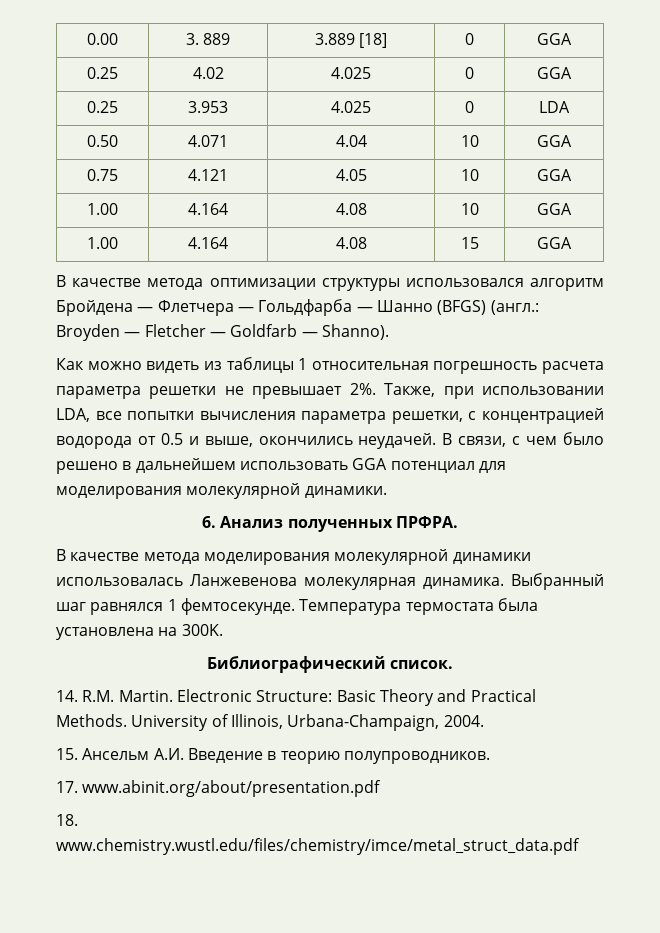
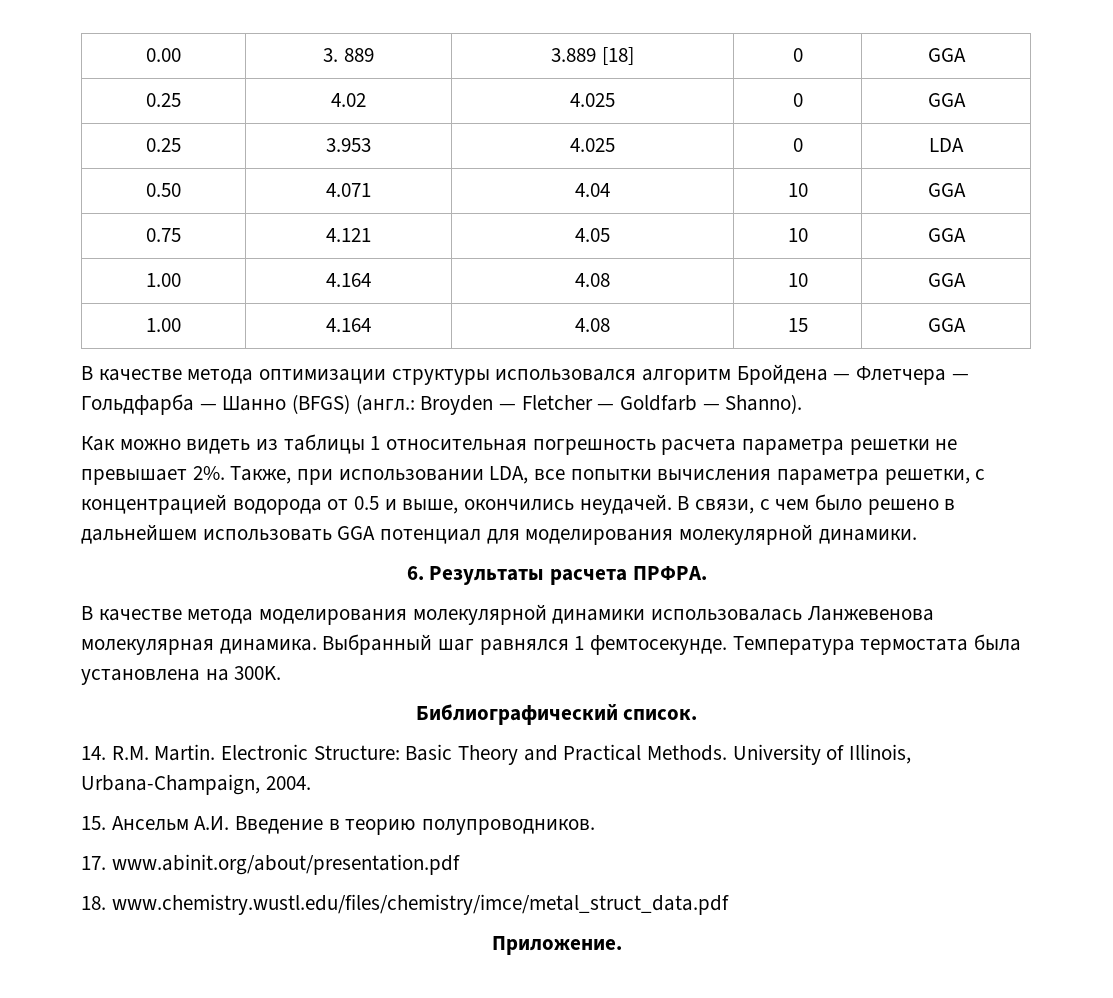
- 6. Анализ полученных ПРФРА.
+ 6. Результаты расчета ПРФРА.
+ Приложение.

